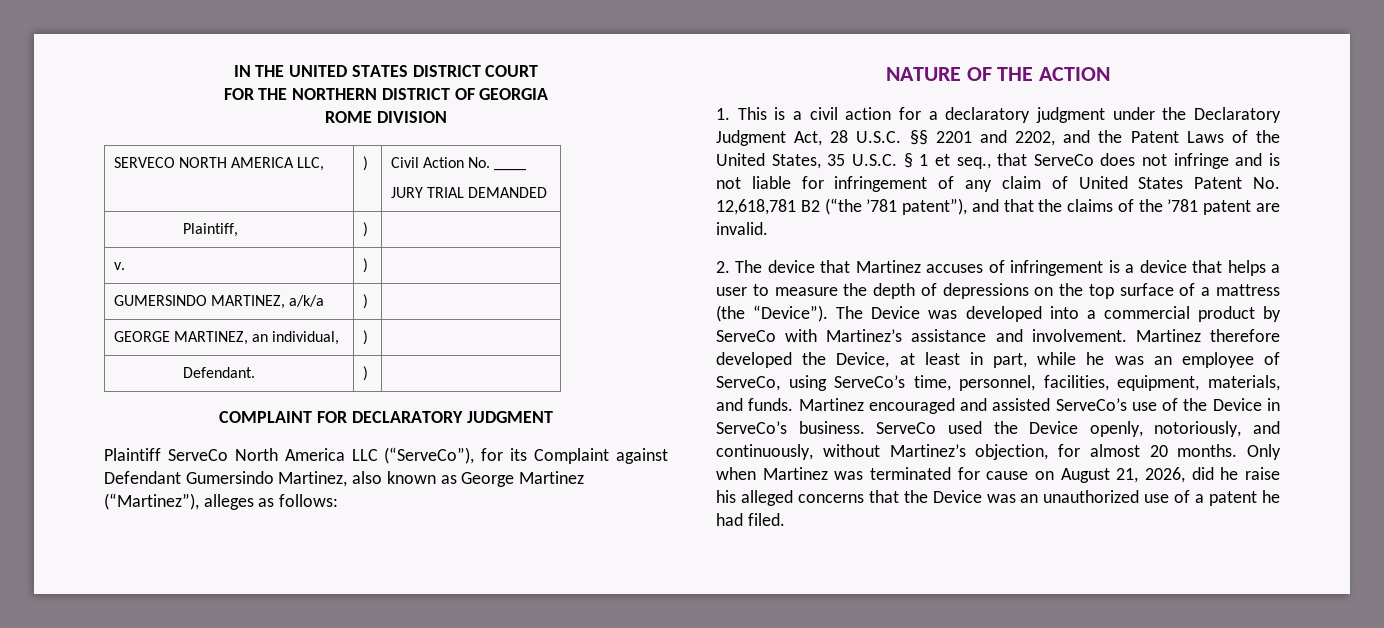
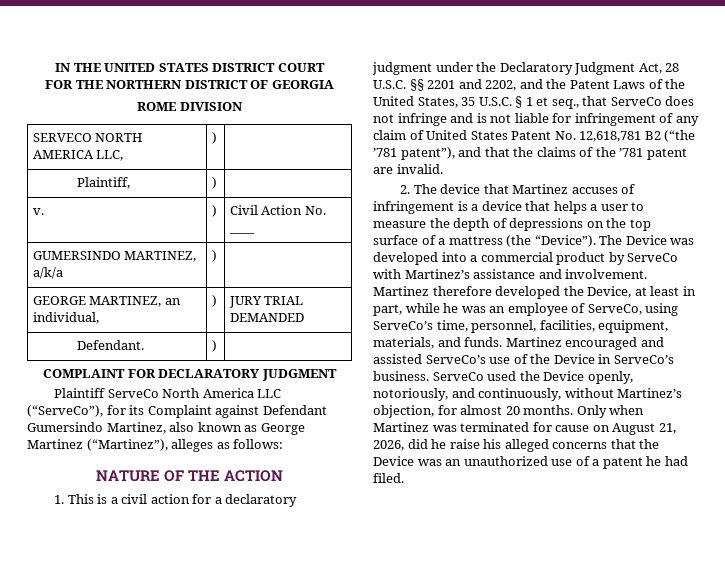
- SERVECO NORTH AMERICA LLC, | ) | Civil Action No. ____
- JURY TRIAL DEMANDED
+ SERVECO NORTH AMERICA LLC, | ) |
- v. | ) |
+ v. | ) | Civil Action No. ____
- GEORGE MARTINEZ, an individual, | ) |
+ GEORGE MARTINEZ, an individual, | ) | JURY TRIAL DEMANDED

